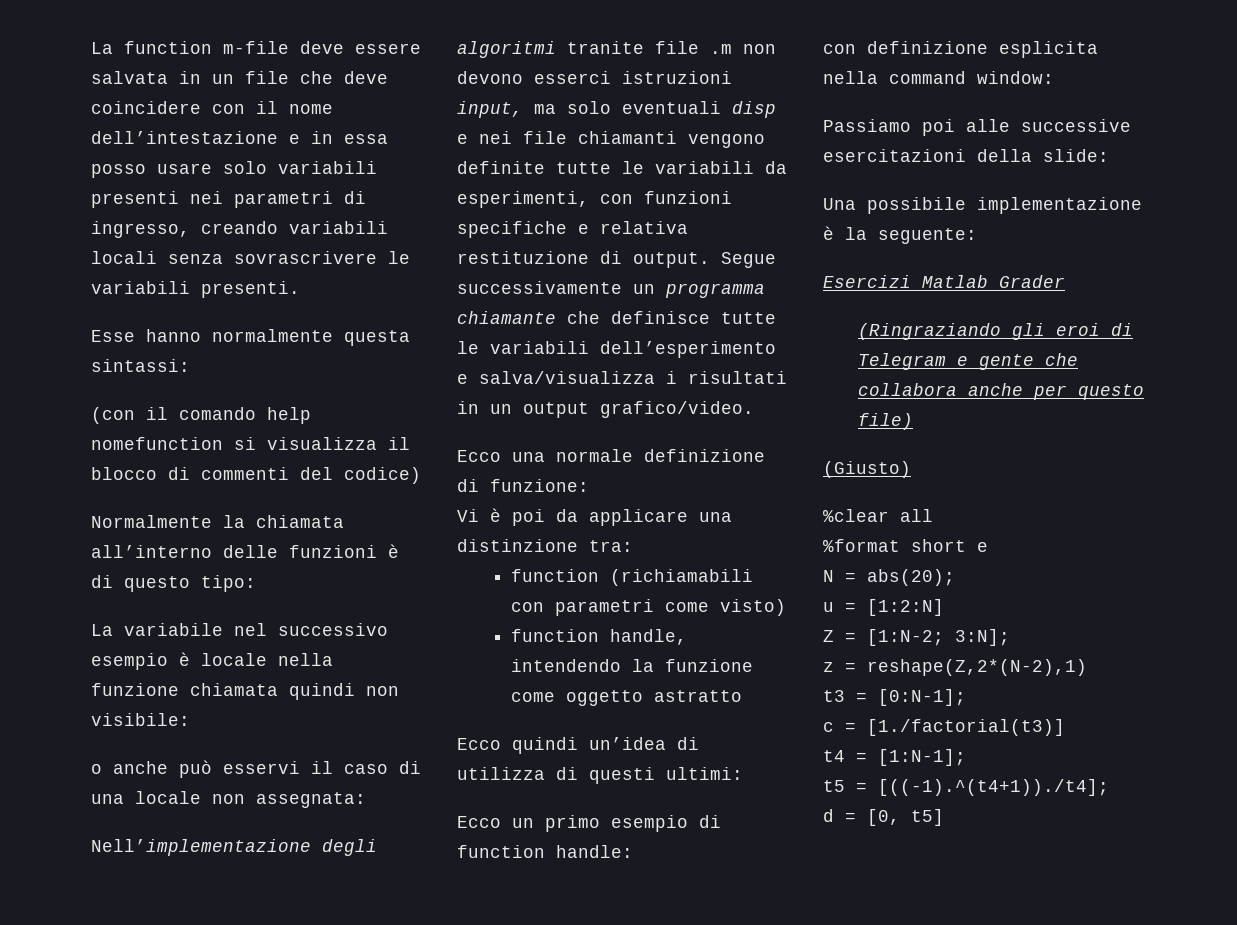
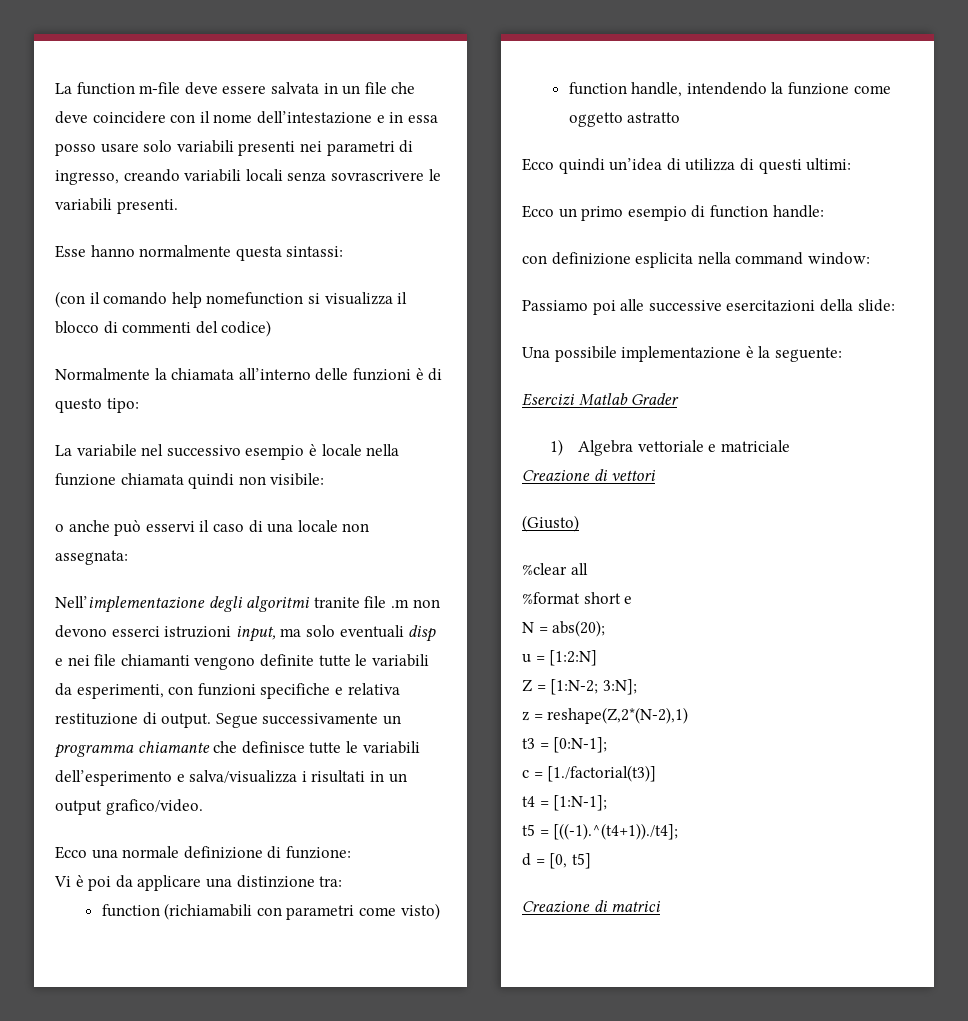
- (Ringraziando gli eroi di Telegram e gente che collabora anche per questo file)
+ 1) Algebra vettoriale e matriciale
+ Creazione di vettori
+ Creazione di matrici

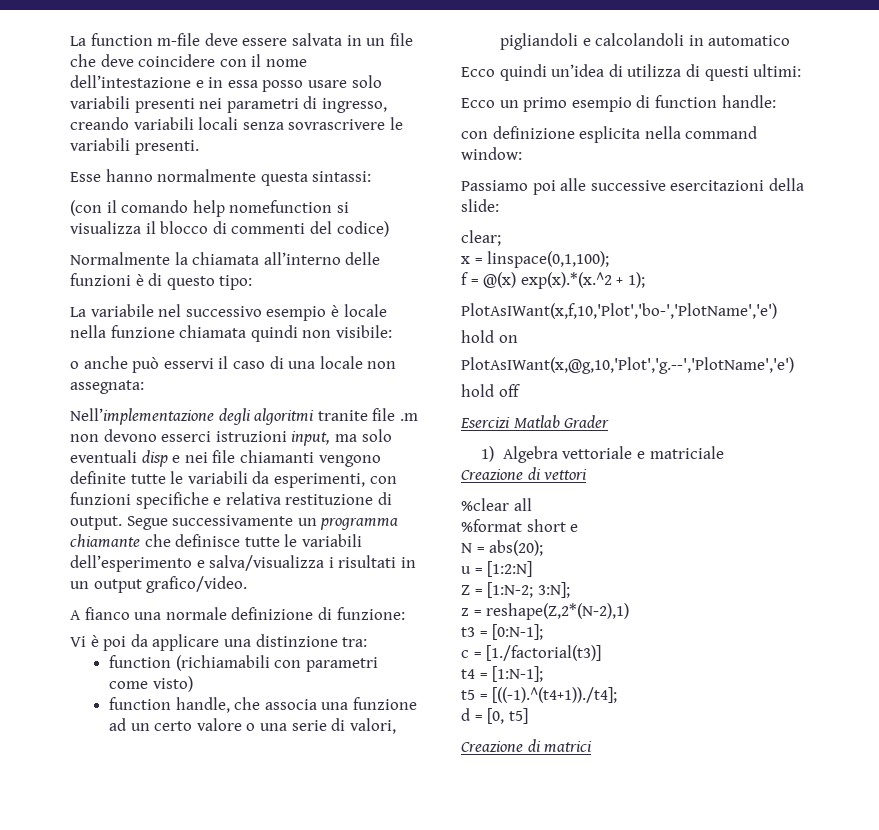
- Ecco una normale definizione di funzione:
+ A fianco una normale definizione di funzione:
- function handle, intendendo la funzione come oggetto astratto
+ function handle, che associa una funzione ad un certo valore o una serie di valori, pigliandoli e calcolandoli in automatico
- Una possibile implementazione è la seguente:
+ clear;
+ x = linspace(0,1,100);
+ f = @(x) exp(x).*(x.^2 + 1);
+ PlotAsIWant(x,f,10,'Plot','bo-','PlotName','e')
+ hold on
+ PlotAsIWant(x,@g,10,'Plot','g.--','PlotName','e')
+ hold off
- (Giusto)

